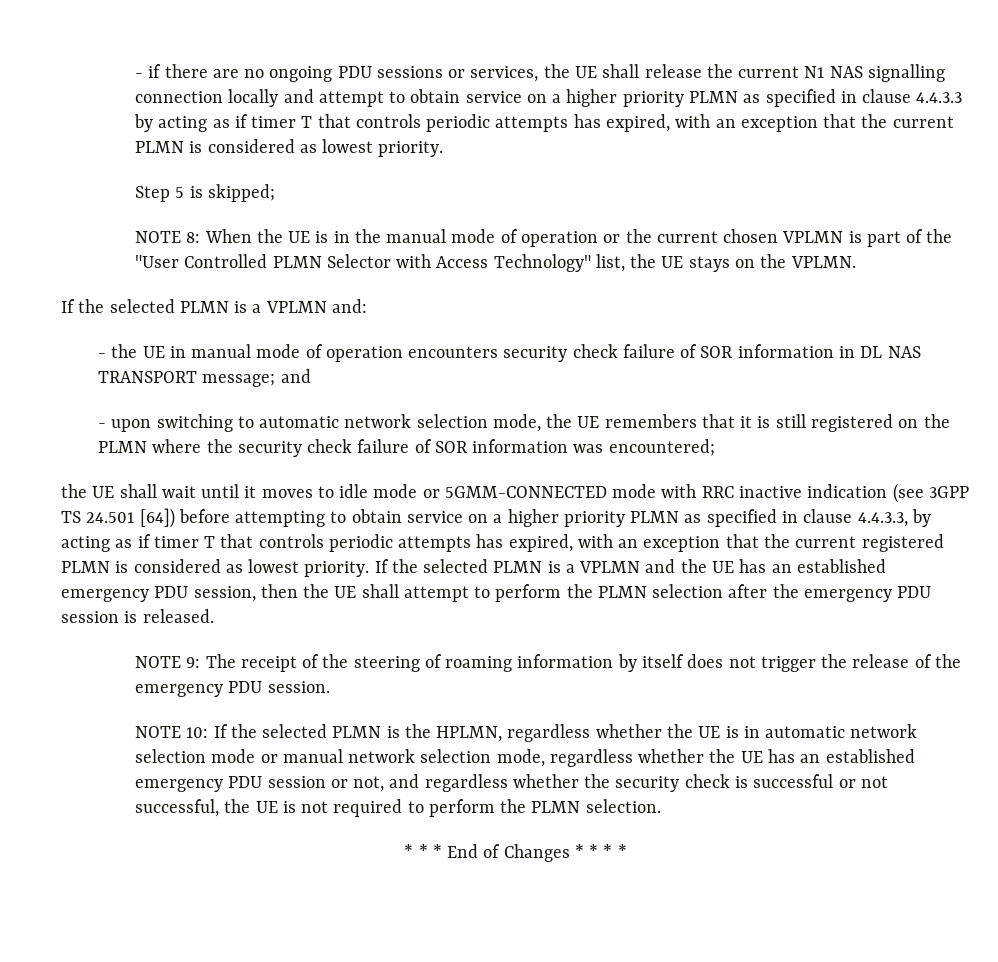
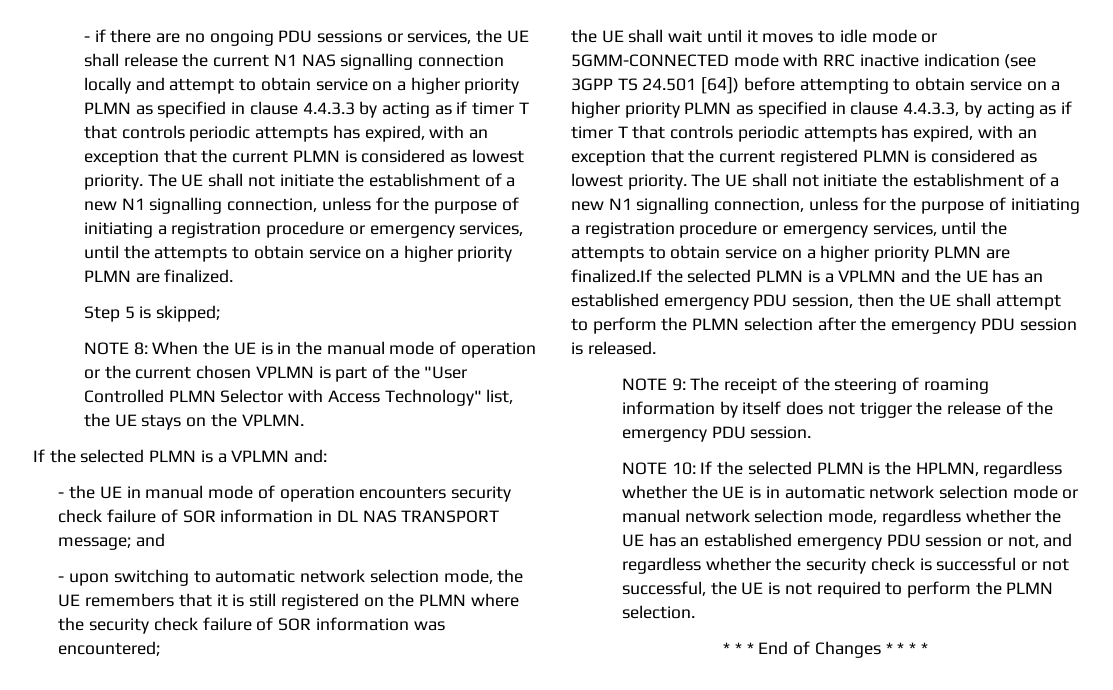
+ The UE shall not initiate the establishment of a new N1 signalling connection, unless for the purpose of initiating a registration procedure or emergency services, until the attempts to obtain service on a higher priority PLMN are finalized.
- If the selected PLMN is a VPLMN and the UE has an established emergency PDU session, then the UE shall attempt to perform the PLMN selection after the emergency PDU session is released.
+ The UE shall not initiate the establishment of a new N1 signalling connection, unless for the purpose of initiating a registration procedure or emergency services, until the attempts to obtain service on a higher priority PLMN are finalized.If the selected PLMN is a VPLMN and the UE has an established emergency PDU session, then the UE shall attempt to perform the PLMN selection after the emergency PDU session is released.

